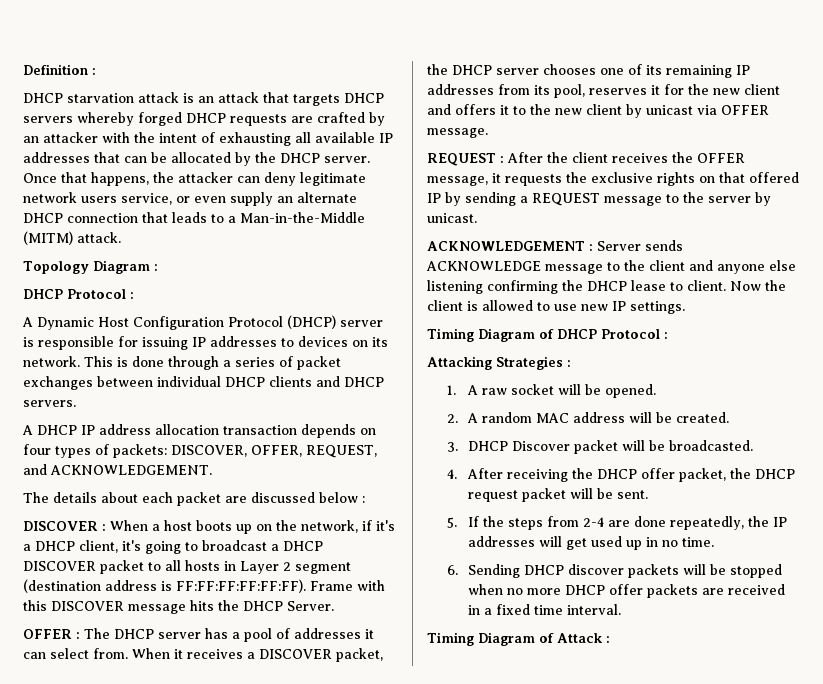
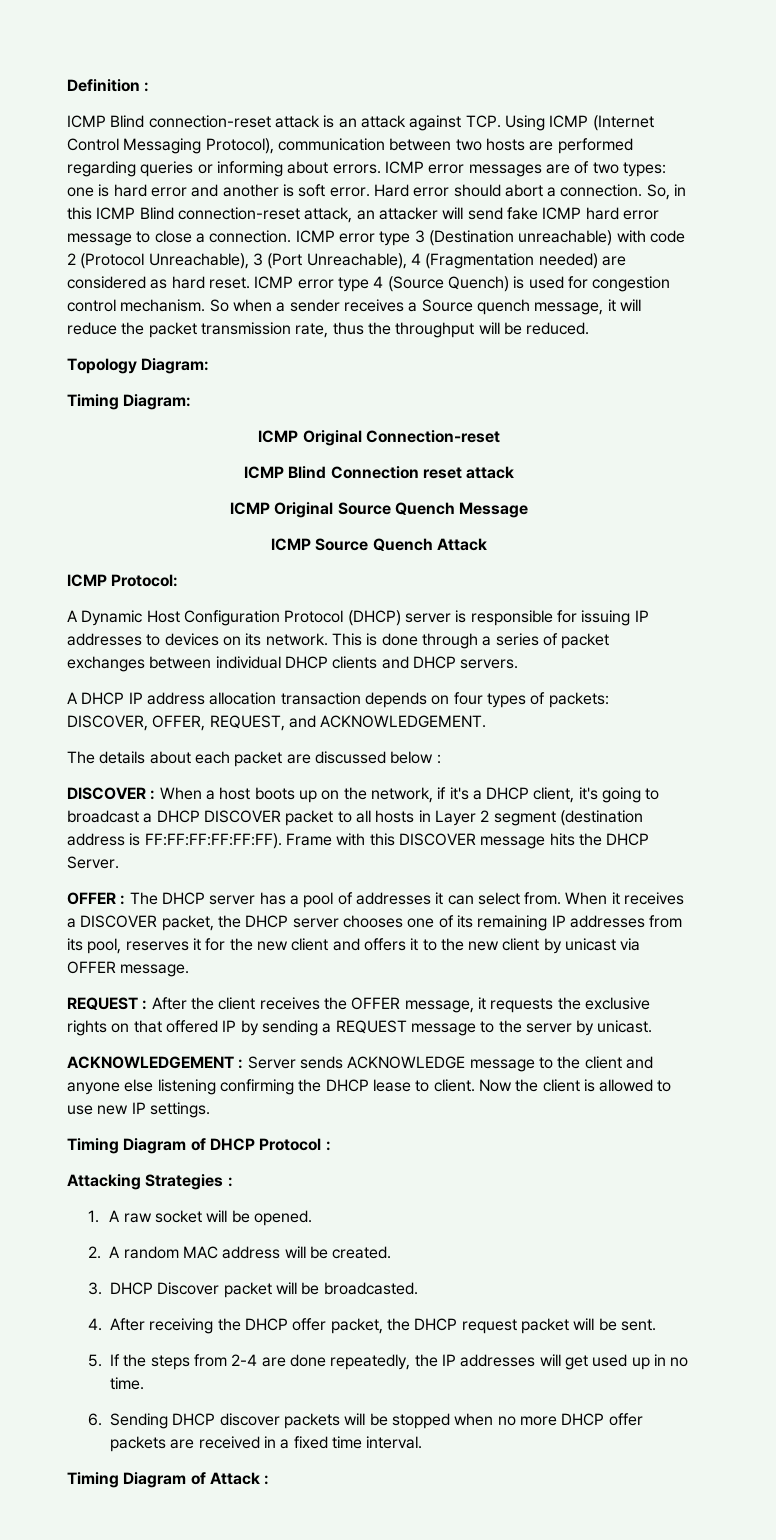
- DHCP starvation attack is an attack that targets DHCP servers whereby forged DHCP requests are crafted by an attacker with the intent of exhausting all available IP addresses that can be allocated by the DHCP server. Once that happens, the attacker can deny legitimate network users service, or even supply an alternate DHCP connection that leads to a Man-in-the-Middle (MITM) attack.
- Topology Diagram :
- DHCP Protocol :
+ ICMP Blind connection-reset attack is an attack against TCP. Using ICMP (Internet Control Messaging Protocol), communication between two hosts are performed regarding queries or informing about errors. ICMP error messages are of two types: one is hard error and another is soft error. Hard error should abort a connection. So, in this ICMP Blind connection-reset attack, an attacker will send fake ICMP hard error message to close a connection. ICMP error type 3 (Destination unreachable) with code 2 (Protocol Unreachable), 3 (Port Unreachable), 4 (Fragmentation needed) are considered as hard reset. ICMP error type 4 (Source Quench) is used for congestion control mechanism. So when a sender receives a Source quench message, it will reduce the packet transmission rate, thus the throughput will be reduced.
+ Topology Diagram:
+ Timing Diagram:
+ ICMP Original Connection-reset
+ ICMP Blind Connection reset attack
+ ICMP Original Source Quench Message
+ ICMP Source Quench Attack
+ ICMP Protocol:

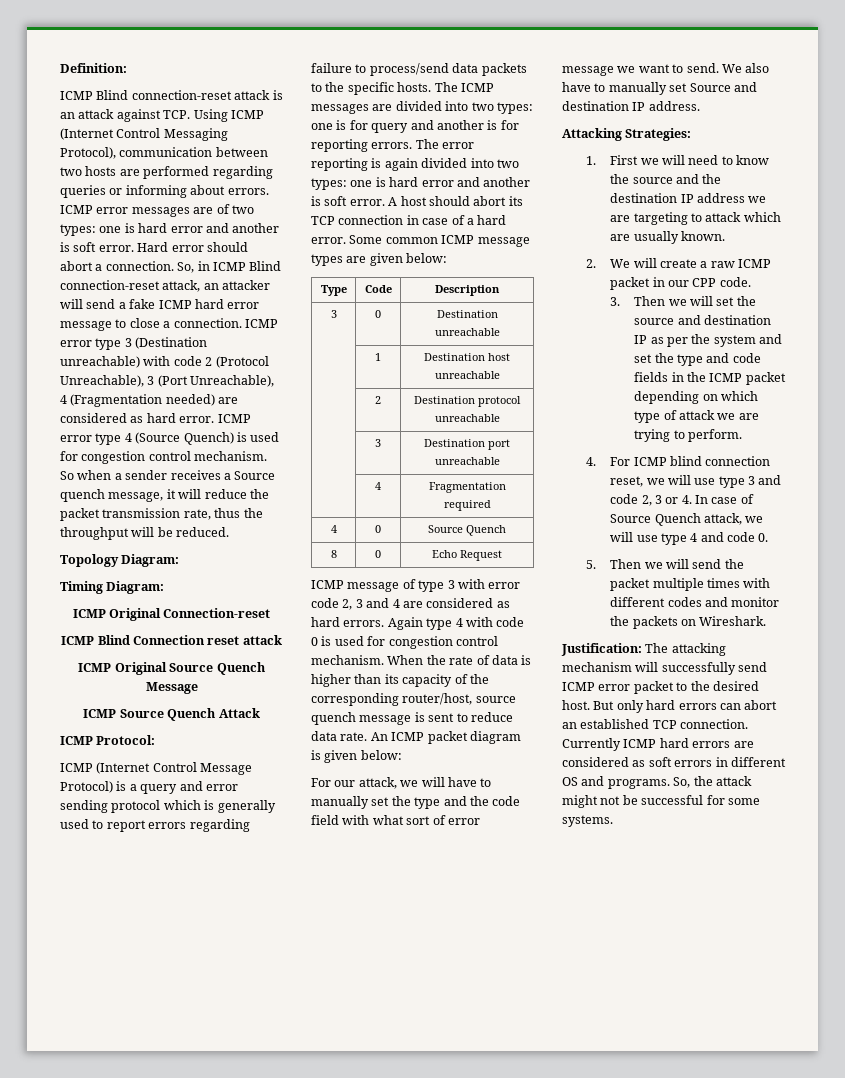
- Definition :
+ Definition:
- So, in this ICMP Blind connection-reset attack, an attacker will send fake ICMP hard error message to close a connection.
+ So, in ICMP Blind connection-reset attack, an attacker will send a fake ICMP hard error message to close a connection.
- ICMP error type 3 (Destination unreachable) with code 2 (Protocol Unreachable), 3 (Port Unreachable), 4 (Fragmentation needed) are considered as hard reset.
+ ICMP error type 3 (Destination unreachable) with code 2 (Protocol Unreachable), 3 (Port Unreachable), 4 (Fragmentation needed) are considered as hard error.
- A Dynamic Host Configuration Protocol (DHCP) server is responsible for issuing IP addresses to devices on its network. This is done through a series of packet exchanges between individual DHCP clients and DHCP servers.
- A DHCP IP address allocation transaction depends on four types of packets: DISCOVER, OFFER, REQUEST, and ACKNOWLEDGEMENT.
- The details about each packet are discussed below :
- DISCOVER : When a host boots up on the network, if it's a DHCP client, it's going to broadcast a DHCP DISCOVER packet to all hosts in Layer 2 segment (destination address is FF:FF:FF:FF:FF:FF). Frame with this DISCOVER message hits the DHCP Server.
- OFFER : The DHCP server has a pool of addresses it can select from. When it receives a DISCOVER packet, the DHCP server chooses one of its remaining IP addresses from its pool, reserves it for the new client and offers it to the new client by unicast via OFFER message.
- REQUEST : After the client receives the OFFER message, it requests the exclusive rights on that offered IP by sending a REQUEST message to the server by unicast.
- ACKNOWLEDGEMENT : Server sends ACKNOWLEDGE message to the client and anyone else listening confirming the DHCP lease to client. Now the client is allowed to use new IP settings.
- Timing Diagram of DHCP Protocol :
- Attacking Strategies :
- 1. A raw socket will be opened.
- 2. A random MAC address will be created.
- 3. DHCP Discover packet will be broadcasted.
- 4. After receiving the DHCP offer packet, the DHCP request packet will be sent.
- 5. If the steps from 2-4 are done repeatedly, the IP addresses will get used up in no time.
- 6. Sending DHCP discover packets will be stopped when no more DHCP offer packets are received in a fixed time interval.
- Timing Diagram of Attack :
+ ICMP (Internet Control Message Protocol) is a query and error sending protocol which is generally used to report errors regarding failure to process/send data packets to the specific hosts. The ICMP messages are divided into two types: one is for query and another is for reporting errors. The error reporting is again divided into two types: one is hard error and another is soft error. A host should abort its TCP connection in case of a hard error. Some common ICMP message types are given below:
+ Type | Code | Description
+ 3 | 0 | Destination unreachable
+ | 1 | Destination host unreachable
+ | 2 | Destination protocol unreachable
+ | 3 | Destination port unreachable
+ | 4 | Fragmentation required
+ 4 | 0 | Source Quench
+ 8 | 0 | Echo Request
+ ICMP message of type 3 with error code 2, 3 and 4 are considered as hard errors. Again type 4 with code 0 is used for congestion control mechanism. When the rate of data is higher than its capacity of the corresponding router/host, source quench message is sent to reduce data rate. An ICMP packet diagram is given below:
+ For our attack, we will have to manually set the type and the code field with what sort of error message we want to send. We also have to manually set Source and destination IP address.
+ Attacking Strategies:
+ 1. First we will need to know the source and the destination IP address we are targeting to attack which are usually known.
+ 2. We will create a raw ICMP packet in our CPP code.
+ 3. Then we will set the source and destination IP as per the system and set the type and code fields in the ICMP packet depending on which type of attack we are trying to perform.
+ 4. For ICMP blind connection reset, we will use type 3 and code 2, 3 or 4. In case of Source Quench attack, we will use type 4 and code 0.
+ 5. Then we will send the packet multiple times with different codes and monitor the packets on Wireshark.
+ Justification: The attacking mechanism will successfully send ICMP error packet to the desired host. But only hard errors can abort an established TCP connection. Currently ICMP hard errors are considered as soft errors in different OS and programs. So, the attack might not be successful for some systems.

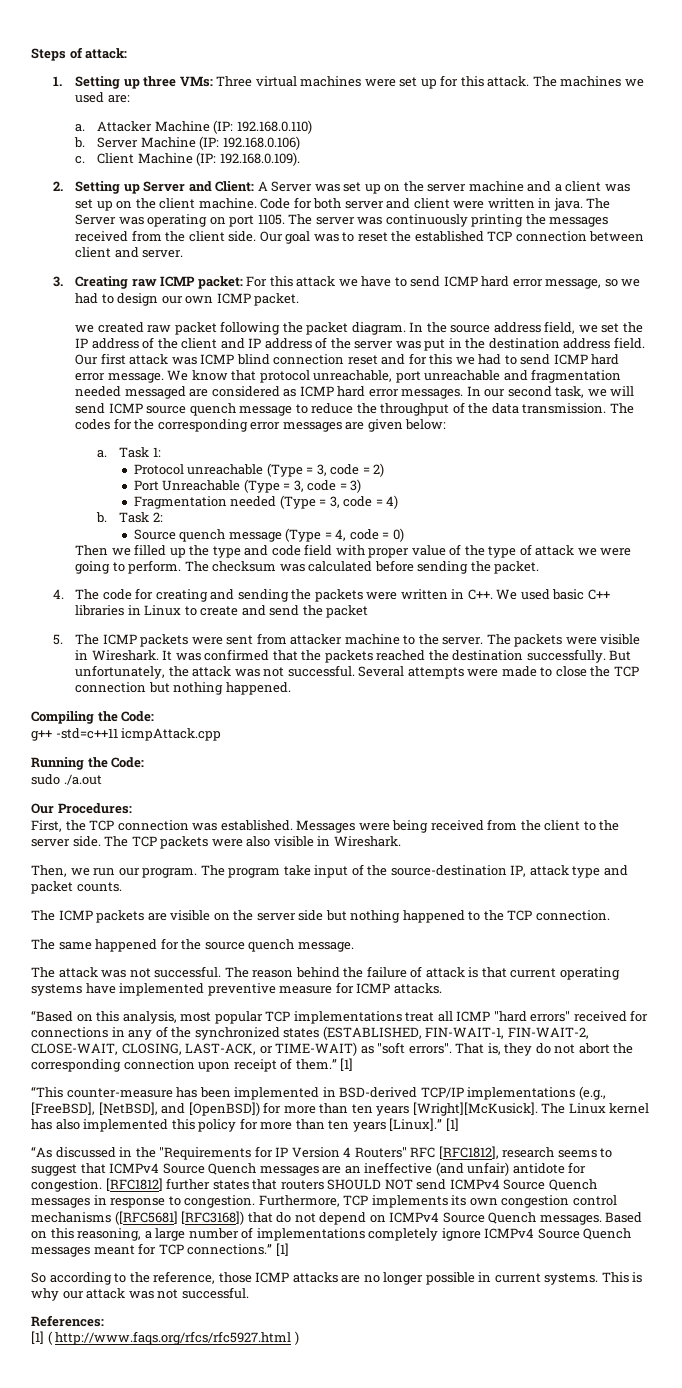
- Definition:
- ICMP Blind connection-reset attack is an attack against TCP. Using ICMP (Internet Control Messaging Protocol), communication between two hosts are performed regarding queries or informing about errors. ICMP error messages are of two types: one is hard error and another is soft error. Hard error should abort a connection. So, in ICMP Blind connection-reset attack, an attacker will send a fake ICMP hard error message to close a connection. ICMP error type 3 (Destination unreachable) with code 2 (Protocol Unreachable), 3 (Port Unreachable), 4 (Fragmentation needed) are considered as hard error. ICMP error type 4 (Source Quench) is used for congestion control mechanism. So when a sender receives a Source quench message, it will reduce the packet transmission rate, thus the throughput will be reduced.
- Topology Diagram:
- Timing Diagram:
- ICMP Original Connection-reset
- ICMP Blind Connection reset attack
- ICMP Original Source Quench Message
- ICMP Source Quench Attack
- ICMP Protocol:
- ICMP (Internet Control Message Protocol) is a query and error sending protocol which is generally used to report errors regarding failure to process/send data packets to the specific hosts. The ICMP messages are divided into two types: one is for query and another is for reporting errors. The error reporting is again divided into two types: one is hard error and another is soft error. A host should abort its TCP connection in case of a hard error. Some common ICMP message types are given below:
- Type | Code | Description
- 3 | 0 | Destination unreachable
- | 1 | Destination host unreachable
- | 2 | Destination protocol unreachable
- | 3 | Destination port unreachable
- | 4 | Fragmentation required
- 4 | 0 | Source Quench
- 8 | 0 | Echo Request
- ICMP message of type 3 with error code 2, 3 and 4 are considered as hard errors. Again type 4 with code 0 is used for congestion control mechanism. When the rate of data is higher than its capacity of the corresponding router/host, source quench message is sent to reduce data rate. An ICMP packet diagram is given below:
- For our attack, we will have to manually set the type and the code field with what sort of error message we want to send. We also have to manually set Source and destination IP address.
- Attacking Strategies:
- 1. First we will need to know the source and the destination IP address we are targeting to attack which are usually known.
- 2. We will create a raw ICMP packet in our CPP code.
- 3. Then we will set the source and destination IP as per the system and set the type and code fields in the ICMP packet depending on which type of attack we are trying to perform.
- 4. For ICMP blind connection reset, we will use type 3 and code 2, 3 or 4. In case of Source Quench attack, we will use type 4 and code 0.
- 5. Then we will send the packet multiple times with different codes and monitor the packets on Wireshark.
- Justification: The attacking mechanism will successfully send ICMP error packet to the desired host. But only hard errors can abort an established TCP connection. Currently ICMP hard errors are considered as soft errors in different OS and programs. So, the attack might not be successful for some systems.
+ Steps of attack:
+ 1. Setting up three VMs: Three virtual machines were set up for this attack. The machines we used are:
+ a. Attacker Machine (IP: 192.168.0.110)
+ b. Server Machine (IP: 192.168.0.106)
+ c. Client Machine (IP: 192.168.0.109).
+ 2. Setting up Server and Client: A Server was set up on the server machine and a client was set up on the client machine. Code for both server and client were written in java. The Server was operating on port 1105. The server was continuously printing the messages received from the client side. Our goal was to reset the established TCP connection between client and server.
+ 3. Creating raw ICMP packet: For this attack we have to send ICMP hard error message, so we had to design our own ICMP packet.
+ we created raw packet following the packet diagram. In the source address field, we set the IP address of the client and IP address of the server was put in the destination address field. Our first attack was ICMP blind connection reset and for this we had to send ICMP hard error message. We know that protocol unreachable, port unreachable and fragmentation needed messaged are considered as ICMP hard error messages. In our second task, we will send ICMP source quench message to reduce the throughput of the data transmission. The codes for the corresponding error messages are given below:
+ a. Task 1:
+ Protocol unreachable (Type = 3, code = 2)
+ Port Unreachable (Type = 3, code = 3)
+ Fragmentation needed (Type = 3, code = 4)
+ b. Task 2:
+ Source quench message (Type = 4, code = 0)
+ Then we filled up the type and code field with proper value of the type of attack we were going to perform. The checksum was calculated before sending the packet.
+ 4. The code for creating and sending the packets were written in C++. We used basic C++ libraries in Linux to create and send the packet
+ 5. The ICMP packets were sent from attacker machine to the server. The packets were visible in Wireshark. It was confirmed that the packets reached the destination successfully. But unfortunately, the attack was not successful. Several attempts were made to close the TCP connection but nothing happened.
+ Compiling the Code:
+ g++ -std=c++11 icmpAttack.cpp
+ Running the Code:
+ sudo ./a.out
+ Our Procedures:
+ First, the TCP connection was established. Messages were being received from the client to the server side. The TCP packets were also visible in Wireshark.
+ Then, we run our program. The program take input of the source-destination IP, attack type and packet counts.
+ The ICMP packets are visible on the server side but nothing happened to the TCP connection.
+ The same happened for the source quench message.
+ The attack was not successful. The reason behind the failure of attack is that current operating systems have implemented preventive measure for ICMP attacks.
+ “Based on this analysis, most popular TCP implementations treat all ICMP "hard errors" received for connections in any of the synchronized states (ESTABLISHED, FIN-WAIT-1, FIN-WAIT-2, CLOSE-WAIT, CLOSING, LAST-ACK, or TIME-WAIT) as "soft errors". That is, they do not abort the corresponding connection upon receipt of them.” [1]
+ “This counter-measure has been implemented in BSD-derived TCP/IP implementations (e.g., [FreeBSD], [NetBSD], and [OpenBSD]) for more than ten years [Wright][McKusick]. The Linux kernel has also implemented this policy for more than ten years [Linux].” [1]
+ “As discussed in the "Requirements for IP Version 4 Routers" RFC [RFC1812], research seems to suggest that ICMPv4 Source Quench messages are an ineffective (and unfair) antidote for congestion. [RFC1812] further states that routers SHOULD NOT send ICMPv4 Source Quench messages in response to congestion. Furthermore, TCP implements its own congestion control mechanisms ([RFC5681] [RFC3168]) that do not depend on ICMPv4 Source Quench messages. Based on this reasoning, a large number of implementations completely ignore ICMPv4 Source Quench messages meant for TCP connections.” [1]
+ So according to the reference, those ICMP attacks are no longer possible in current systems. This is why our attack was not successful.
+ References:
+ [1] ( http://www.faqs.org/rfcs/rfc5927.html )

